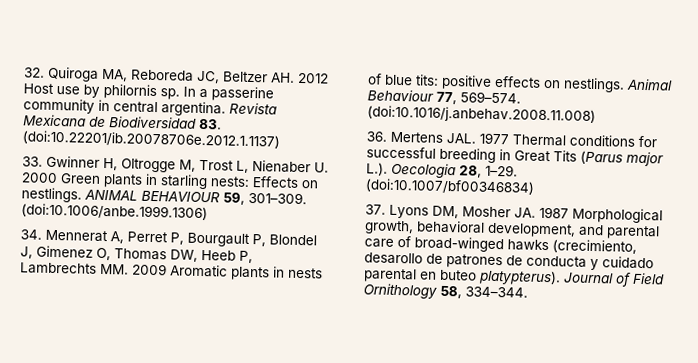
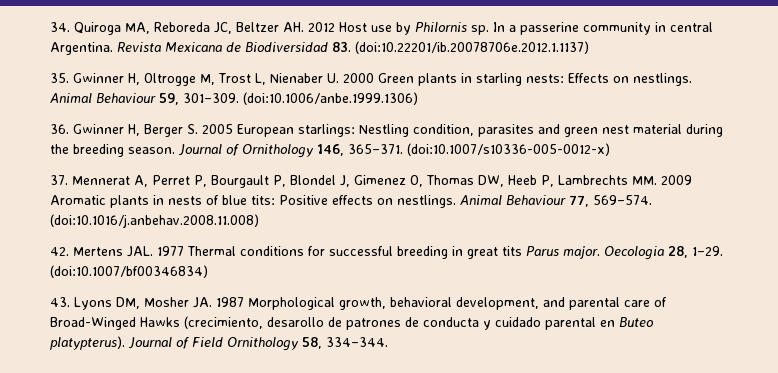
- 32. Quiroga MA, Reboreda JC, Beltzer AH. 2012 Host use by philornis sp.
+ 34. Quiroga MA, Reboreda JC, Beltzer AH. 2012 Host use by Philornis sp.
- In a passerine community in central argentina.
+ In a passerine community in central Argentina.
- 33. Gwinner H, Oltrogge M, Trost L, Nienaber U. 2000 Green plants in starling nests: Effects on nestlings.
+ 35. Gwinner H, Oltrogge M, Trost L, Nienaber U. 2000 Green plants in starling nests: Effects on nestlings.
- ANIMAL BEHAVIOUR 59, 301–309.
+ Animal Behaviour 59, 301–309.
- 34. Mennerat A, Perret P, Bourgault P, Blondel J, Gimenez O, Thomas DW, Heeb P, Lambrechts MM. 2009 Aromatic plants in nests of blue tits: positive effects on nestlings.
+ 36. Gwinner H, Berger S. 2005 European starlings: Nestling condition, parasites and green nest material during the breeding season. Journal of Ornithology 146, 365–371. (doi:10.1007/s10336-005-0012-x)
+ 37. Mennerat A, Perret P, Bourgault P, Blondel J, Gimenez O, Thomas DW, Heeb P, Lambrechts MM. 2009 Aromatic plants in nests of blue tits: Positive effects on nestlings.
- 36. Mertens JAL. 1977 Thermal conditions for successful breeding in Great Tits (Parus major L.). Oecologia 28, 1–29.
+ 42. Mertens JAL. 1977 Thermal conditions for successful breeding in great tits Parus major. Oecologia 28, 1–29.
- 37. Lyons DM, Mosher JA. 1987 Morphological growth, behavioral development, and parental care of broad-winged hawks (crecimiento, desarollo de patrones de conducta y cuidado parental en buteo platypterus).
+ 43. Lyons DM, Mosher JA. 1987 Morphological growth, behavioral development, and parental care of Broad-Winged Hawks (crecimiento, desarollo de patrones de conducta y cuidado parental en Buteo platypterus).

